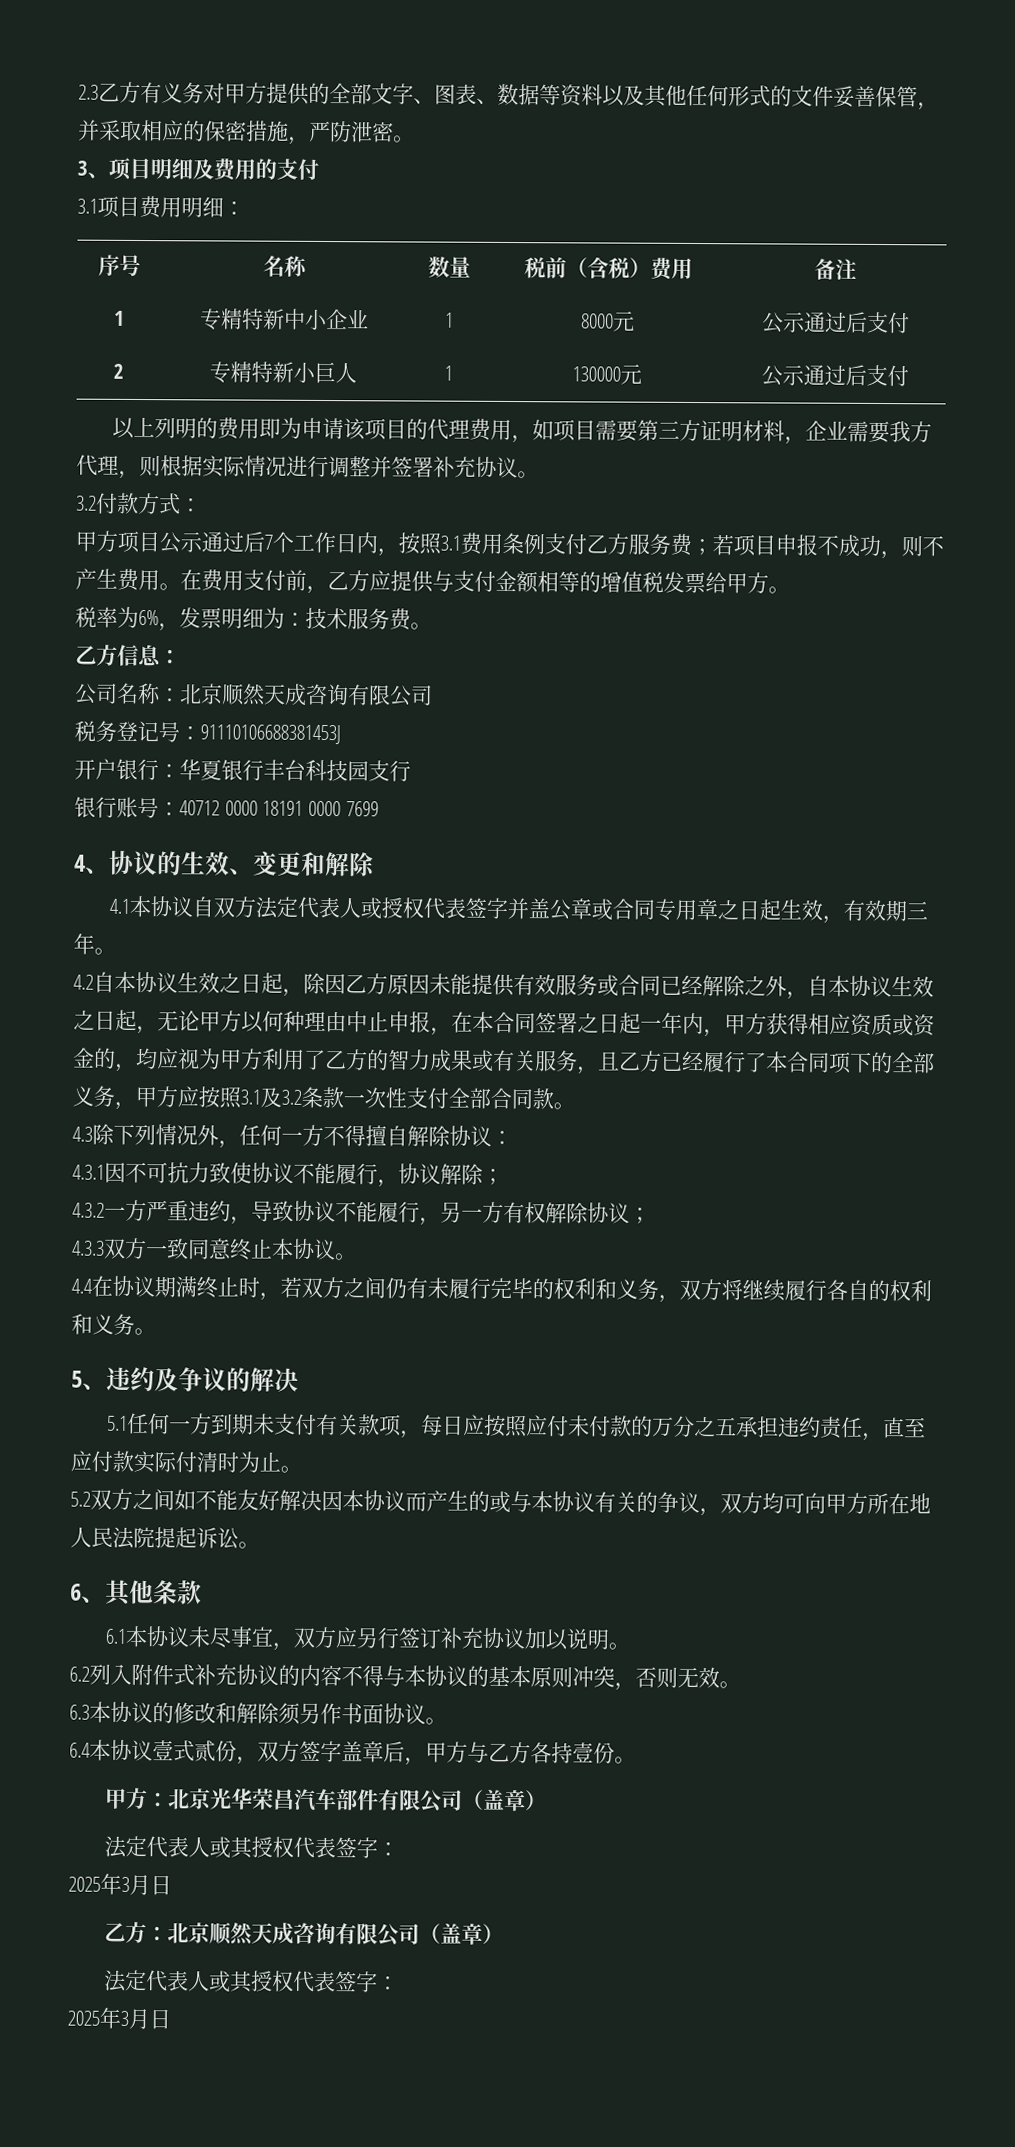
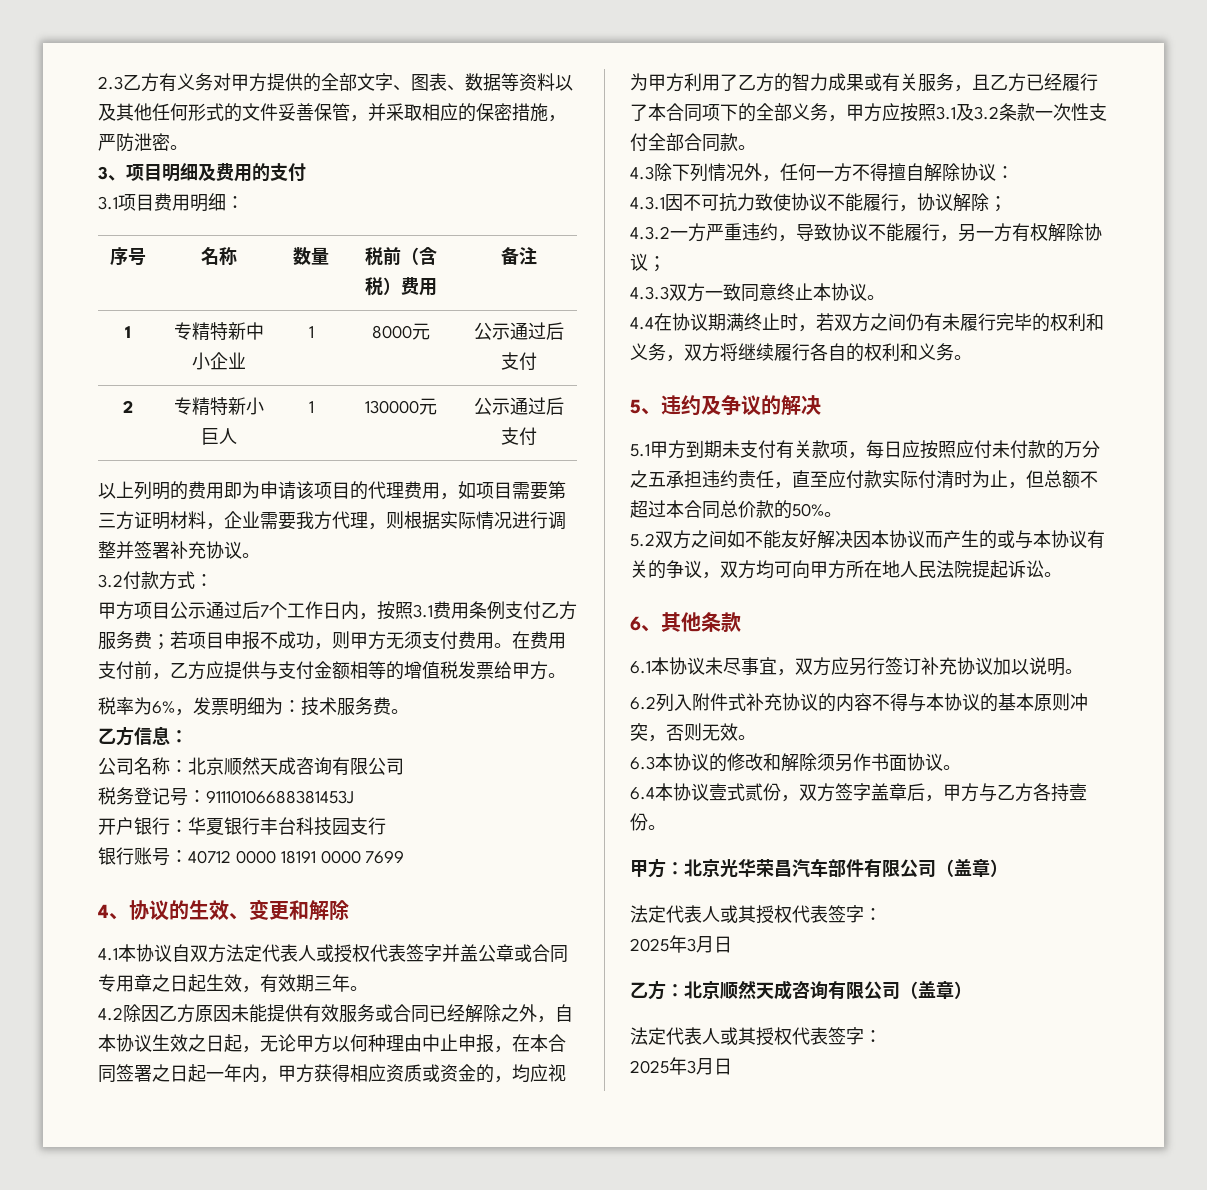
- 甲方项目公示通过后7个工作日内，按照3.1费用条例支付乙方服务费；若项目申报不成功，则不产生费用。
+ 甲方项目公示通过后7个工作日内，按照3.1费用条例支付乙方服务费；若项目申报不成功，则甲方无须支付费用。
- 4.2自本协议生效之日起，除因乙方原因未能提供有效服务或合同已经解除之外，自本协议生效之日起，无论甲方以何种理由中止申报，在本合同签署之日起一年内，甲方获得相应资质或资金的，均应视为甲方利用了乙方的智力成果或有关服务，且乙方已经履行了本合同项下的全部义务，甲方应按照3.1及3.2条款一次性支付全部合同款。
+ 4.2除因乙方原因未能提供有效服务或合同已经解除之外，自本协议生效之日起，无论甲方以何种理由中止申报，在本合同签署之日起一年内，甲方获得相应资质或资金的，均应视为甲方利用了乙方的智力成果或有关服务，且乙方已经履行了本合同项下的全部义务，甲方应按照3.1及3.2条款一次性支付全部合同款。
- 5.1任何一方到期未支付有关款项，每日应按照应付未付款的万分之五承担违约责任，直至应付款实际付清时为止。
+ 5.1甲方到期未支付有关款项，每日应按照应付未付款的万分之五承担违约责任，直至应付款实际付清时为止，但总额不超过本合同总价款的50%。

